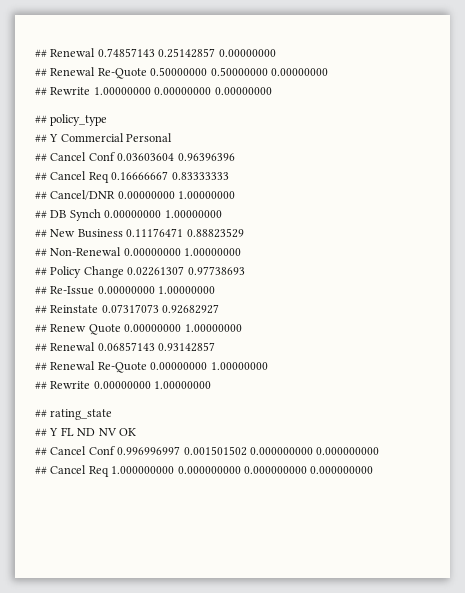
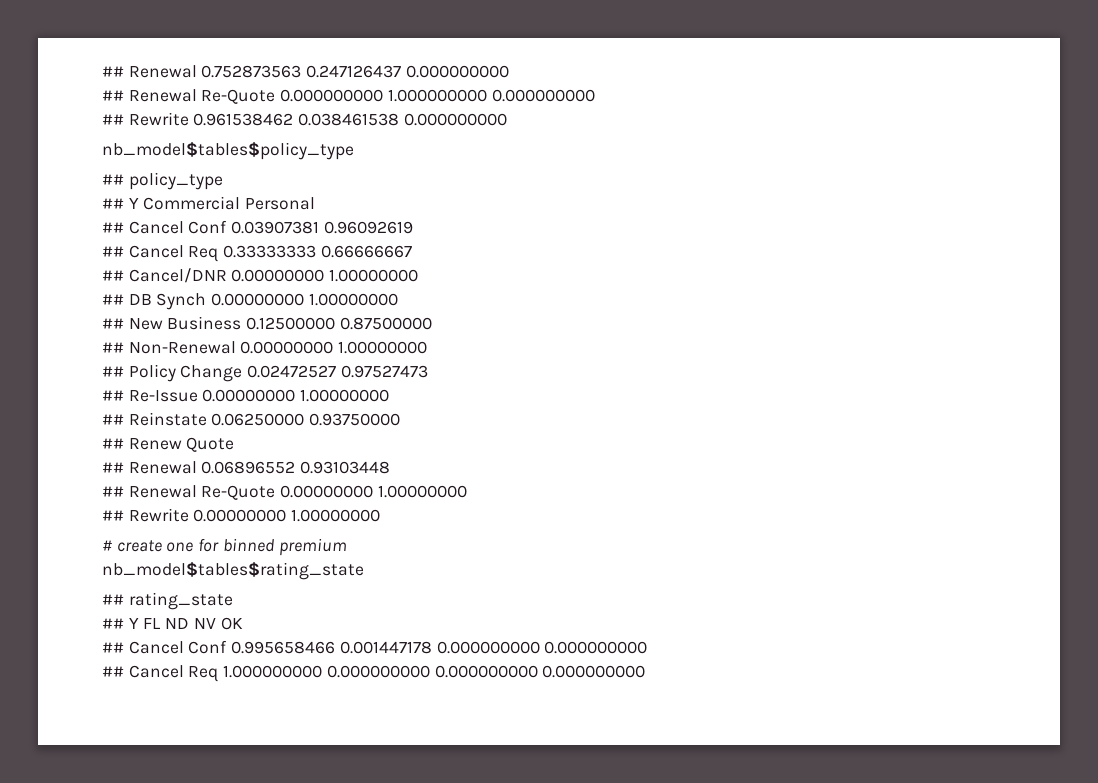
- ## Renewal 0.74857143 0.25142857 0.00000000
- ## Renewal Re-Quote 0.50000000 0.50000000 0.00000000
- ## Rewrite 1.00000000 0.00000000 0.00000000
+ ## Renewal 0.752873563 0.247126437 0.000000000
+ ## Renewal Re-Quote 0.000000000 1.000000000 0.000000000
+ ## Rewrite 0.961538462 0.038461538 0.000000000
+ nb_model$tables$policy_type
- ## Cancel Conf 0.03603604 0.96396396
- ## Cancel Req 0.16666667 0.83333333
+ ## Cancel Conf 0.03907381 0.96092619
+ ## Cancel Req 0.33333333 0.66666667
- ## New Business 0.11176471 0.88823529
+ ## New Business 0.12500000 0.87500000
- ## Policy Change 0.02261307 0.97738693
+ ## Policy Change 0.02472527 0.97527473
- ## Reinstate 0.07317073 0.92682927
+ ## Reinstate 0.06250000 0.93750000
- ## Renew Quote 0.00000000 1.00000000
- ## Renewal 0.06857143 0.93142857
+ ## Renew Quote
+ ## Renewal 0.06896552 0.93103448
+ # create one for binned premium
+ nb_model$tables$rating_state
- ## Cancel Conf 0.996996997 0.001501502 0.000000000 0.000000000
+ ## Cancel Conf 0.995658466 0.001447178 0.000000000 0.000000000

